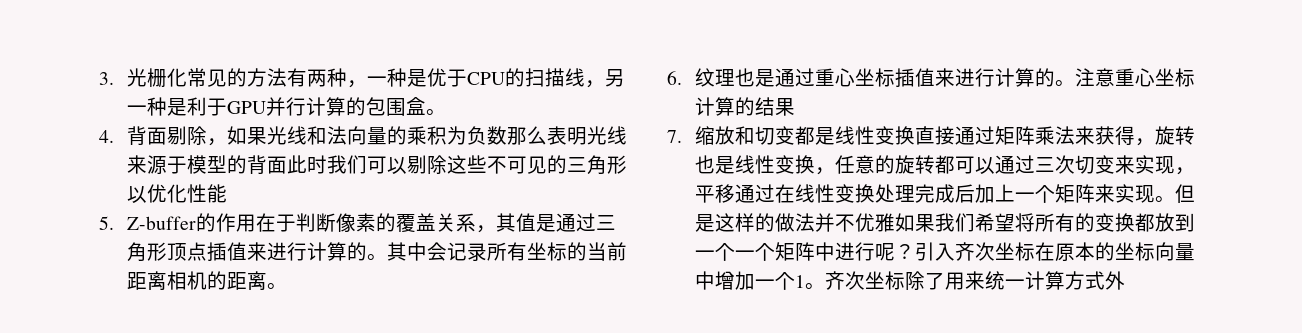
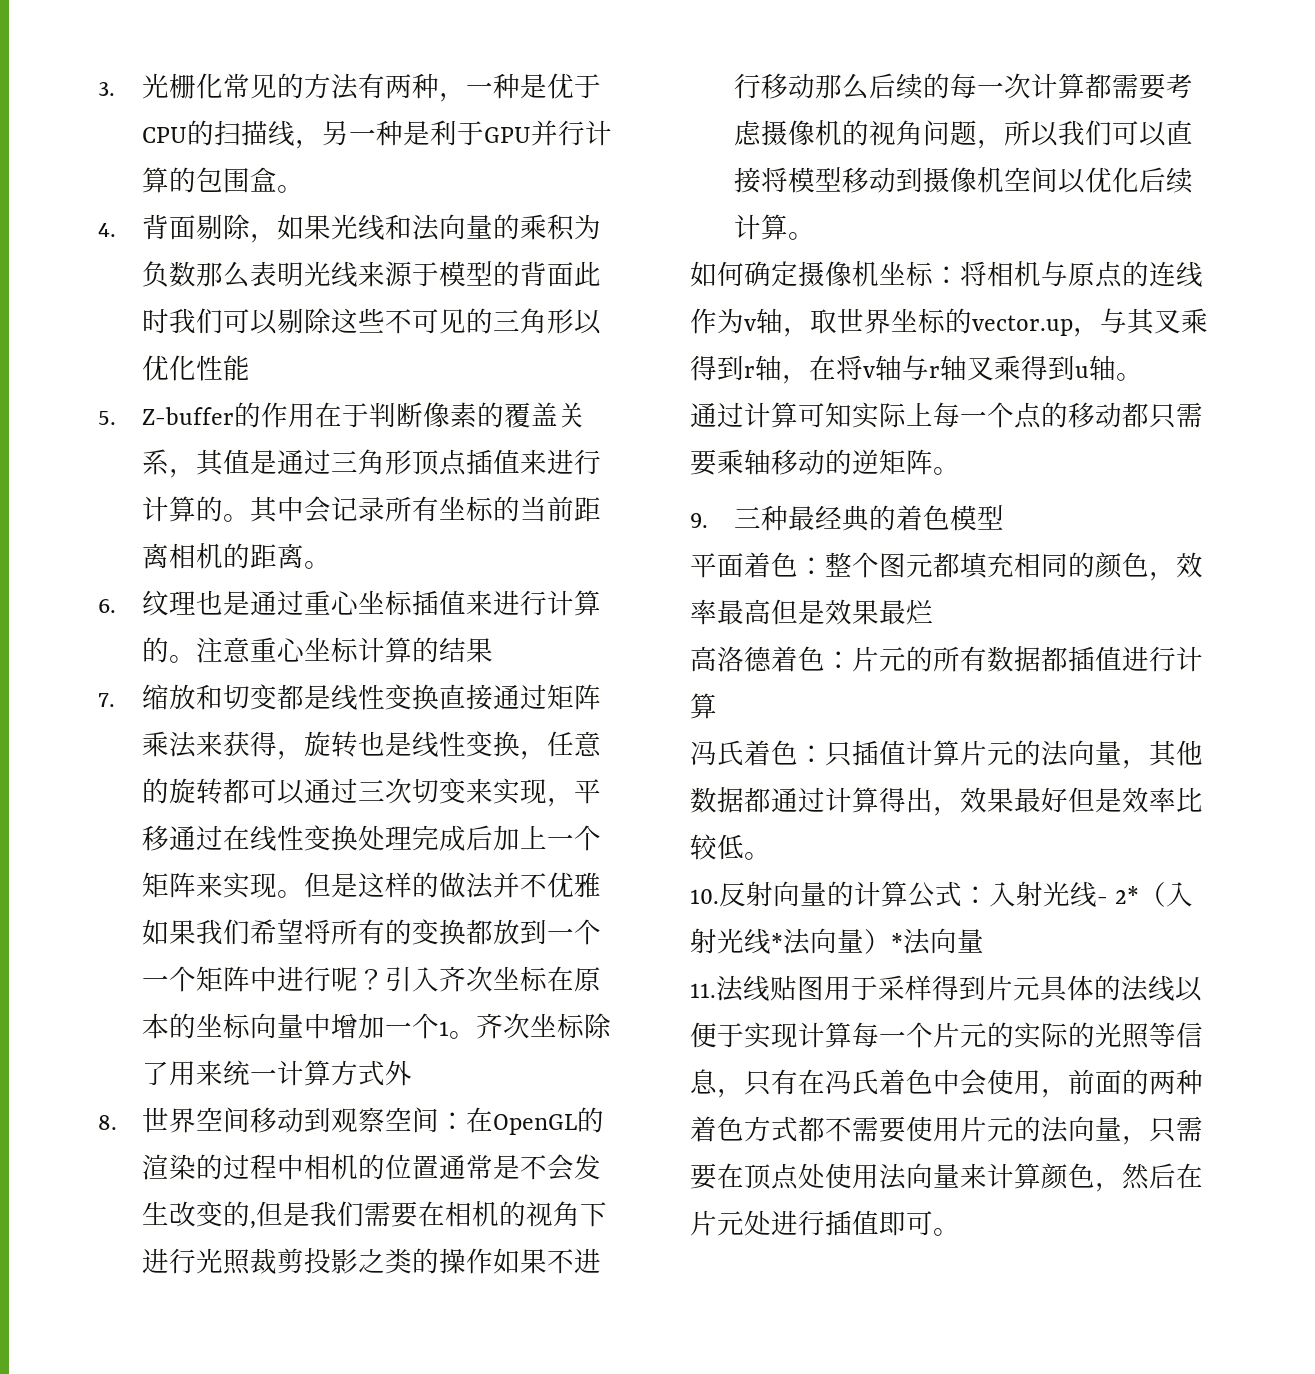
+ 8.世界空间移动到观察空间：在OpenGL的渲染的过程中相机的位置通常是不会发生改变的,但是我们需要在相机的视角下进行光照裁剪投影之类的操作如果不进行移动那么后续的每一次计算都需要考虑摄像机的视角问题，所以我们可以直接将模型移动到摄像机空间以优化后续计算。
+ 如何确定摄像机坐标：将相机与原点的连线作为v轴，取世界坐标的vector.up，与其叉乘得到r轴，在将v轴与r轴叉乘得到u轴。
+ 通过计算可知实际上每一个点的移动都只需要乘轴移动的逆矩阵。
+ 9.三种最经典的着色模型
+ 平面着色：整个图元都填充相同的颜色，效率最高但是效果最烂
+ 高洛德着色：片元的所有数据都插值进行计算
+ 冯氏着色：只插值计算片元的法向量，其他数据都通过计算得出，效果最好但是效率比较低。
+ 10.反射向量的计算公式：入射光线- 2*（入射光线*法向量）*法向量
+ 11.法线贴图用于采样得到片元具体的法线以便于实现计算每一个片元的实际的光照等信息，只有在冯氏着色中会使用，前面的两种着色方式都不需要使用片元的法向量，只需要在顶点处使用法向量来计算颜色，然后在片元处进行插值即可。

